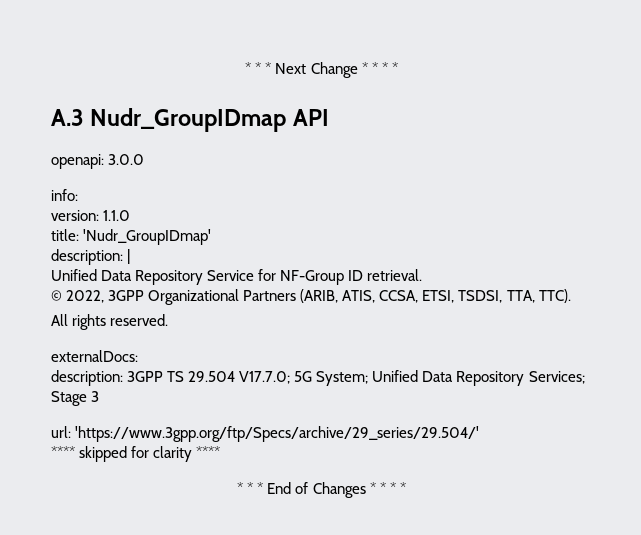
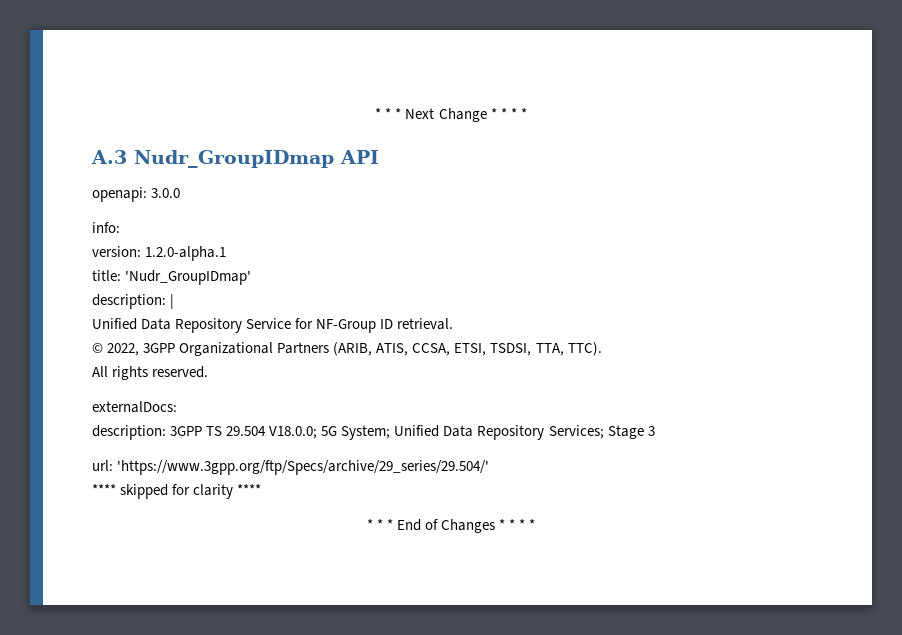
- version: 1.1.0
+ version: 1.2.0-alpha.1
- description: 3GPP TS 29.504 V17.7.0; 5G System; Unified Data Repository Services; Stage 3
+ description: 3GPP TS 29.504 V18.0.0; 5G System; Unified Data Repository Services; Stage 3

